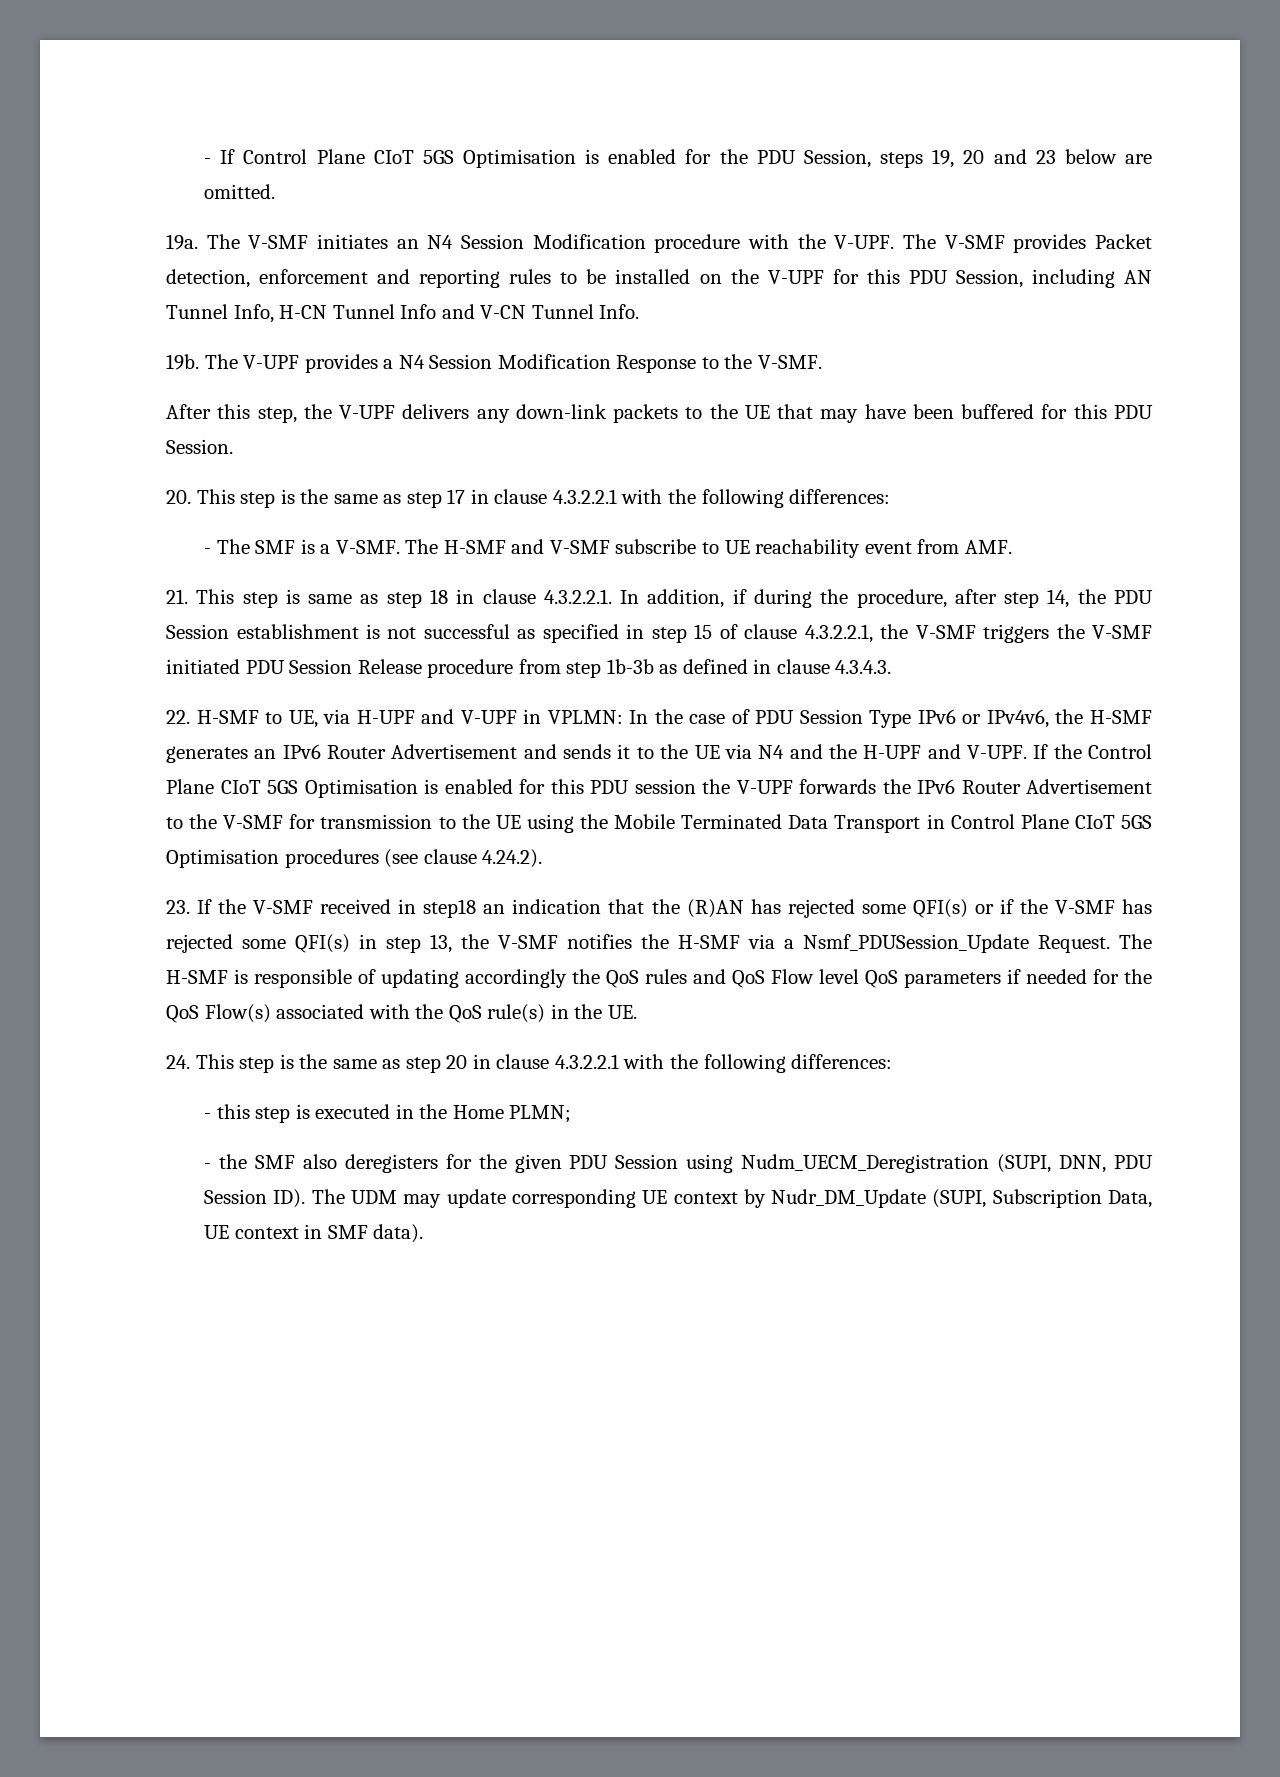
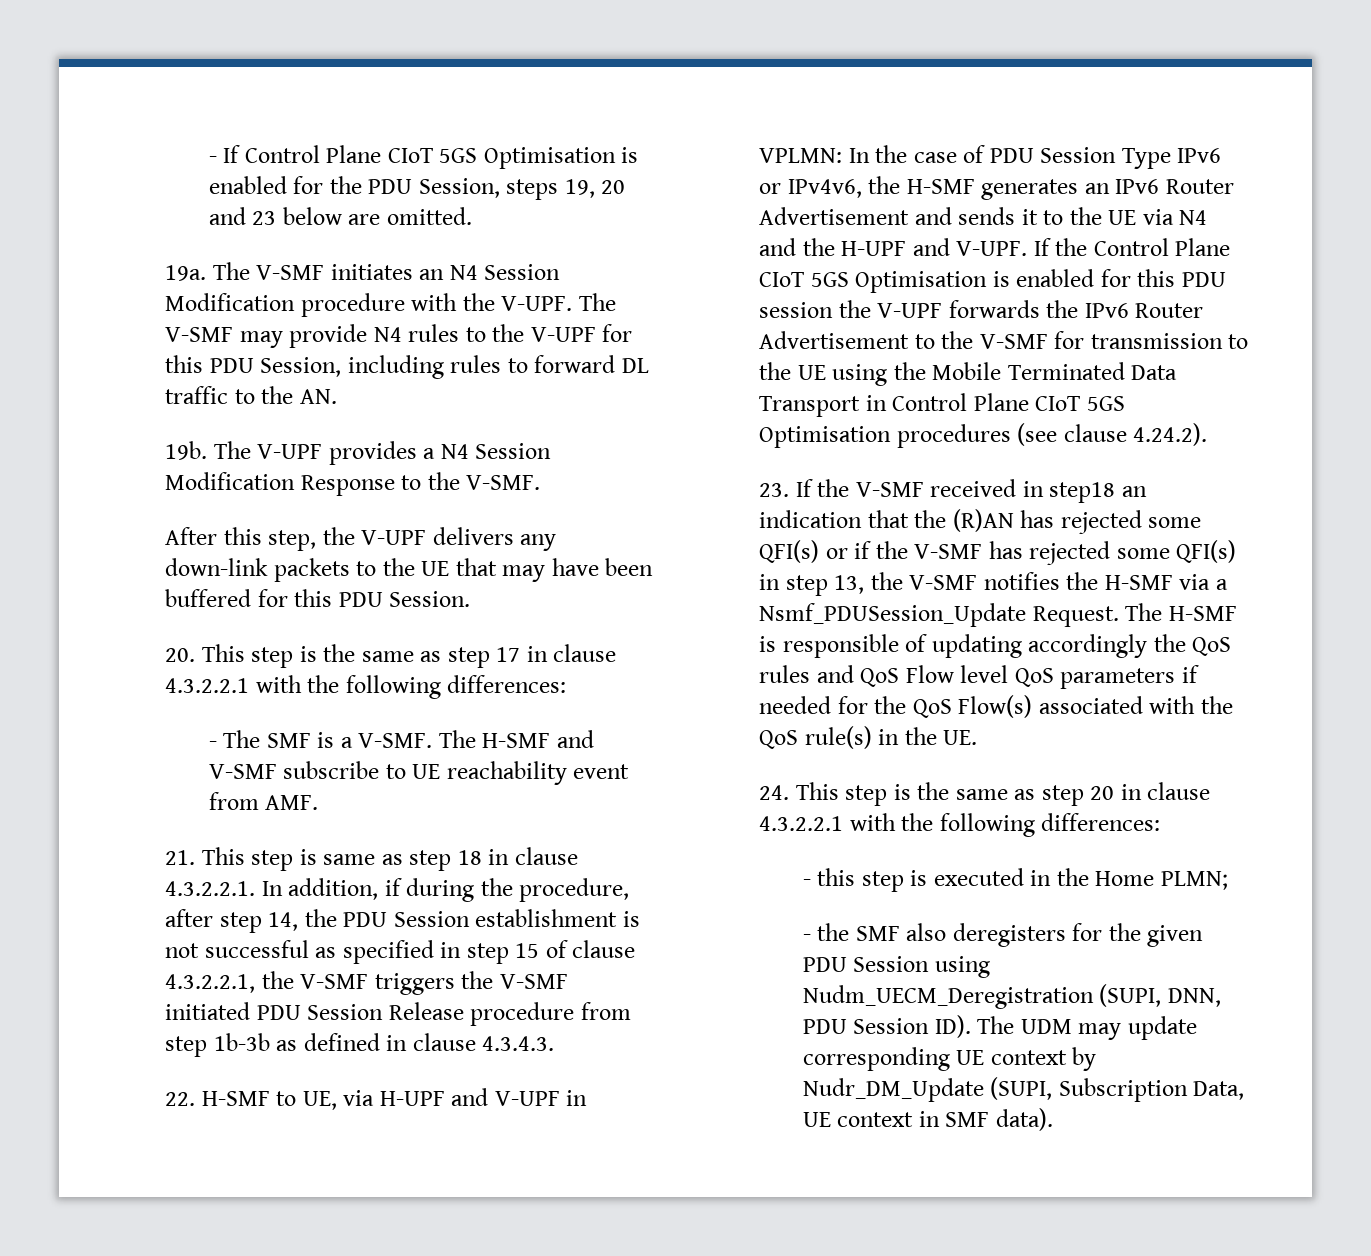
- The V-SMF provides Packet detection, enforcement and reporting rules to be installed on the V-UPF for this PDU Session, including AN Tunnel Info, H-CN Tunnel Info and V-CN Tunnel Info.
+ The V-SMF may provide N4 rules to the V-UPF for this PDU Session, including rules to forward DL traffic to the AN.

